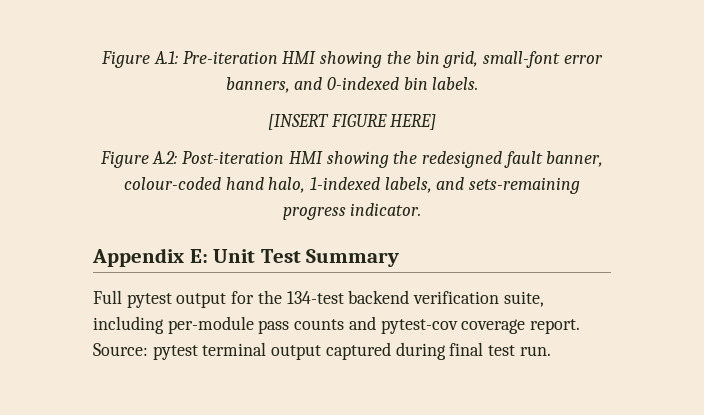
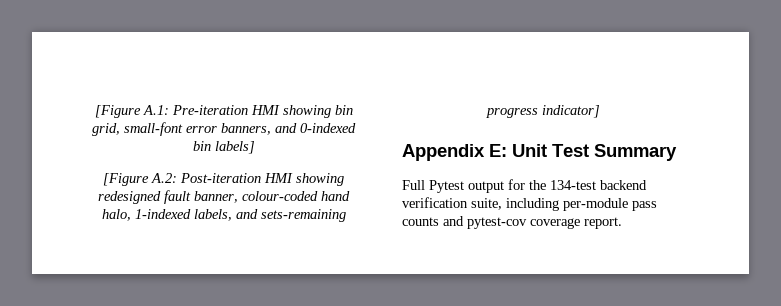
- Figure A.1: Pre-iteration HMI showing the bin grid, small-font error banners, and 0-indexed bin labels.
- [INSERT FIGURE HERE]
- Figure A.2: Post-iteration HMI showing the redesigned fault banner, colour-coded hand halo, 1-indexed labels, and sets-remaining progress indicator.
+ [Figure A.1: Pre-iteration HMI showing bin grid, small-font error banners, and 0-indexed bin labels]
+ [Figure A.2: Post-iteration HMI showing redesigned fault banner, colour-coded hand halo, 1-indexed labels, and sets-remaining progress indicator]
- Full pytest output for the 134-test backend verification suite, including per-module pass counts and pytest-cov coverage report. Source: pytest terminal output captured during final test run.
+ Full Pytest output for the 134-test backend verification suite, including per-module pass counts and pytest-cov coverage report.

